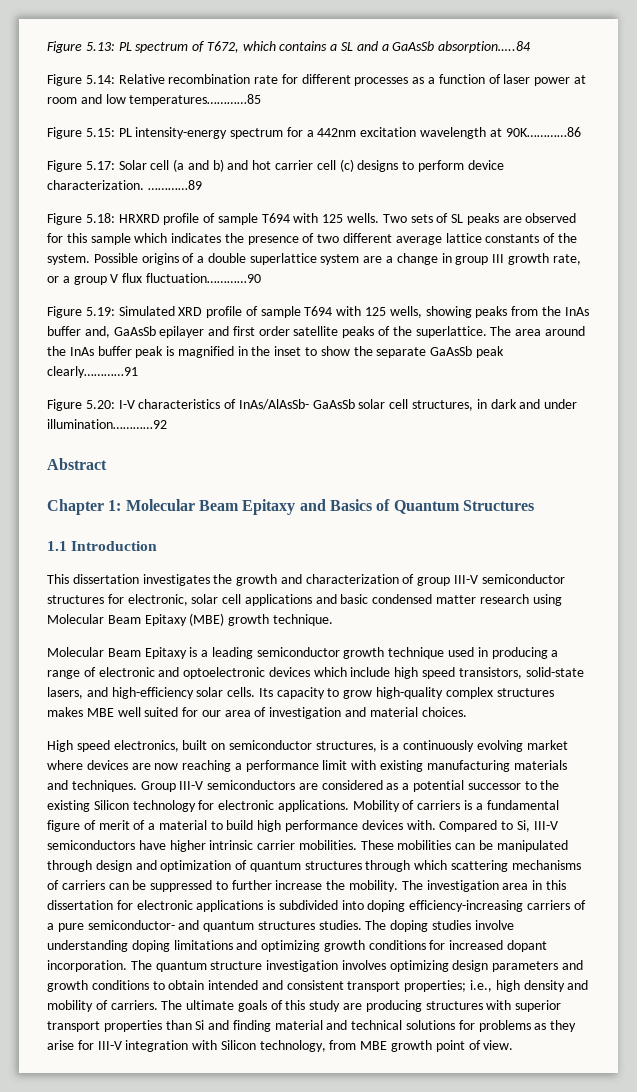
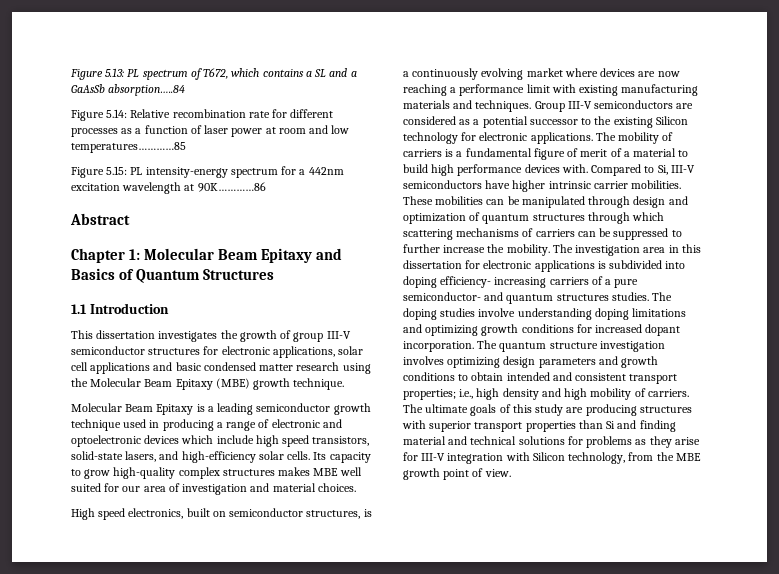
- Figure 5.17: Solar cell (a and b) and hot carrier cell (c) designs to perform device characterization. …………89
- Figure 5.18: HRXRD profile of sample T694 with 125 wells. Two sets of SL peaks are observed for this sample which indicates the presence of two different average lattice constants of the system. Possible origins of a double superlattice system are a change in group III growth rate, or a group V flux fluctuation…………90
- Figure 5.19: Simulated XRD profile of sample T694 with 125 wells, showing peaks from the InAs buffer and, GaAsSb epilayer and first order satellite peaks of the superlattice. The area around the InAs buffer peak is magnified in the inset to show the separate GaAsSb peak clearly…………91
- Figure 5.20: I-V characteristics of InAs/AlAsSb- GaAsSb solar cell structures, in dark and under illumination…………92
- This dissertation investigates the growth and characterization of group III-V semiconductor structures for electronic, solar cell applications and basic condensed matter research using Molecular Beam Epitaxy (MBE) growth technique.
+ This dissertation investigates the growth of group III-V semiconductor structures for electronic applications, solar cell applications and basic condensed matter research using the Molecular Beam Epitaxy (MBE) growth technique.
- Mobility of carriers is a fundamental figure of merit of a material to build high performance devices with.
+ The mobility of carriers is a fundamental figure of merit of a material to build high performance devices with.
- The investigation area in this dissertation for electronic applications is subdivided into doping efficiency-increasing carriers of a pure semiconductor- and quantum structures studies.
+ The investigation area in this dissertation for electronic applications is subdivided into doping efficiency- increasing carriers of a pure semiconductor- and quantum structures studies.
- The quantum structure investigation involves optimizing design parameters and growth conditions to obtain intended and consistent transport properties; i.e., high density and mobility of carriers.
+ The quantum structure investigation involves optimizing design parameters and growth conditions to obtain intended and consistent transport properties; i.e., high density and high mobility of carriers.
- The ultimate goals of this study are producing structures with superior transport properties than Si and finding material and technical solutions for problems as they arise for III-V integration with Silicon technology, from MBE growth point of view.
+ The ultimate goals of this study are producing structures with superior transport properties than Si and finding material and technical solutions for problems as they arise for III-V integration with Silicon technology, from the MBE growth point of view.

